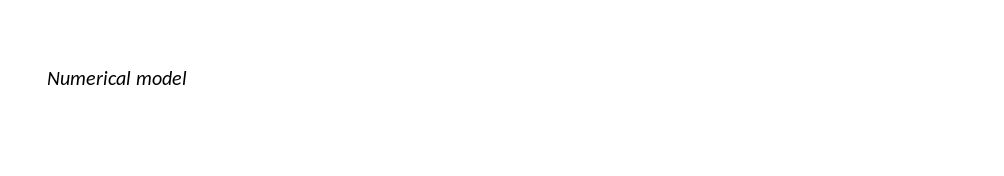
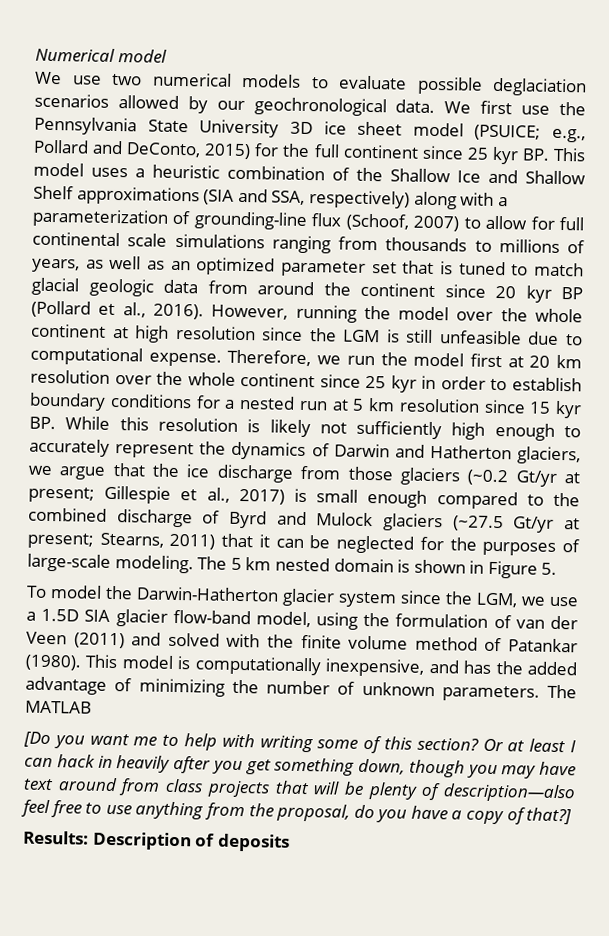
+ We use two numerical models to evaluate possible deglaciation scenarios allowed by our geochronological data. We first use the Pennsylvania State University 3D ice sheet model (PSUICE; e.g., Pollard and DeConto, 2015) for the full continent since 25 kyr BP. This model uses a heuristic combination of the Shallow Ice and Shallow Shelf approximations (SIA and SSA, respectively) along with a parameterization of grounding-line flux (Schoof, 2007) to allow for full continental scale simulations ranging from thousands to millions of years, as well as an optimized parameter set that is tuned to match glacial geologic data from around the continent since 20 kyr BP (Pollard et al., 2016). However, running the model over the whole continent at high resolution since the LGM is still unfeasible due to computational expense. Therefore, we run the model first at 20 km resolution over the whole continent since 25 kyr in order to establish boundary conditions for a nested run at 5 km resolution since 15 kyr BP. While this resolution is likely not sufficiently high enough to accurately represent the dynamics of Darwin and Hatherton glaciers, we argue that the ice discharge from those glaciers (~0.2 Gt/yr at present; Gillespie et al., 2017) is small enough compared to the combined discharge of Byrd and Mulock glaciers (~27.5 Gt/yr at present; Stearns, 2011) that it can be neglected for the purposes of large-scale modeling. The 5 km nested domain is shown in Figure 5.
+ To model the Darwin-Hatherton glacier system since the LGM, we use a 1.5D SIA glacier flow-band model, using the formulation of van der Veen (2011) and solved with the finite volume method of Patankar (1980). This model is computationally inexpensive, and has the added advantage of minimizing the number of unknown parameters. The MATLAB
+ [Do you want me to help with writing some of this section? Or at least I can hack in heavily after you get something down, though you may have text around from class projects that will be plenty of description—also feel free to use anything from the proposal, do you have a copy of that?]
+ Results: Description of deposits

